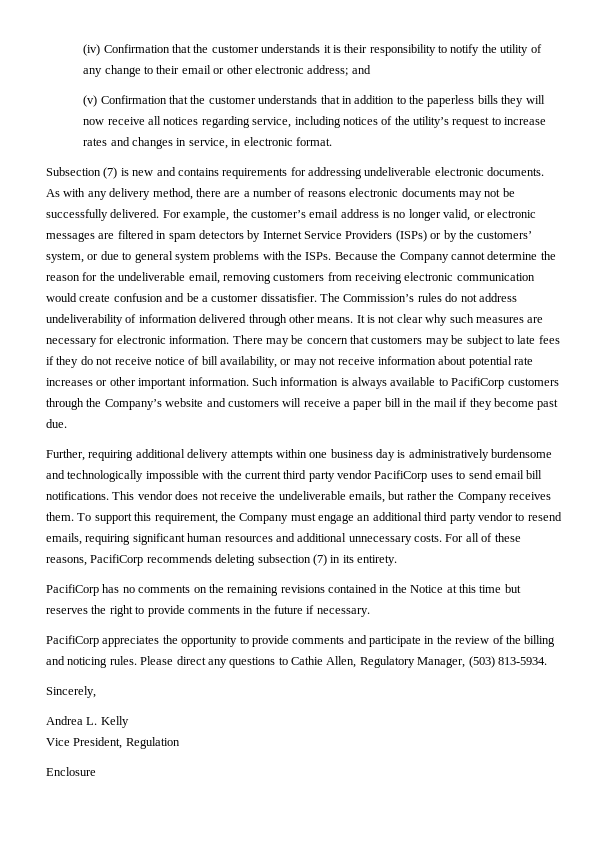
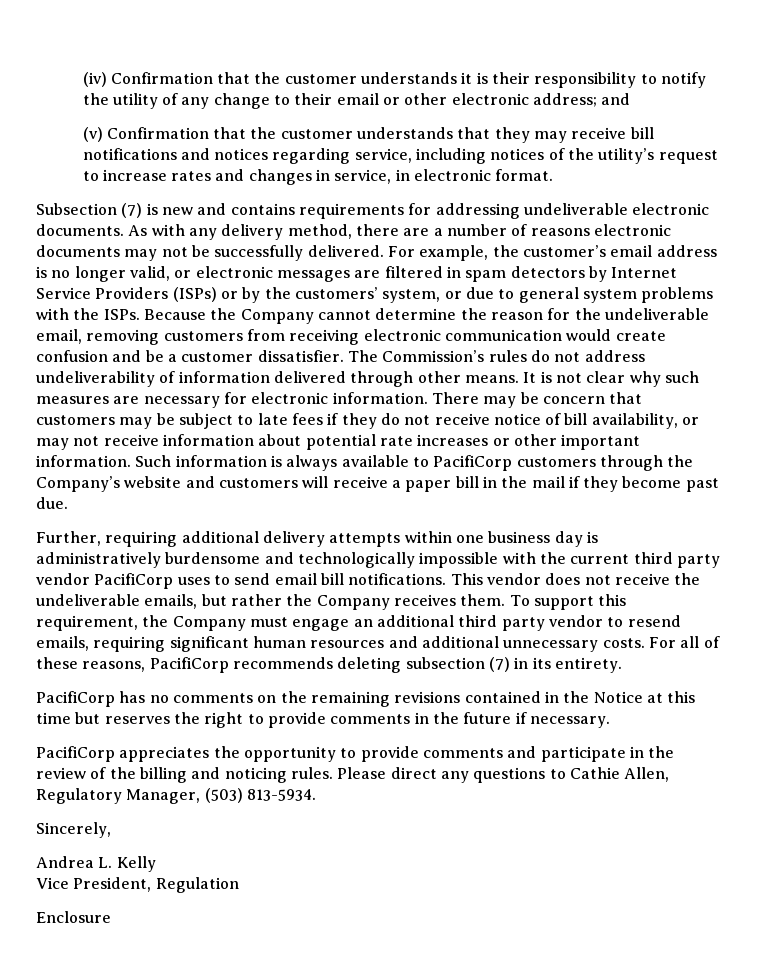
- (v) Confirmation that the customer understands that in addition to the paperless bills they will now receive all notices regarding service, including notices of the utility’s request to increase rates and changes in service, in electronic format.
+ (v) Confirmation that the customer understands that they may receive bill notifications and notices regarding service, including notices of the utility’s request to increase rates and changes in service, in electronic format.

